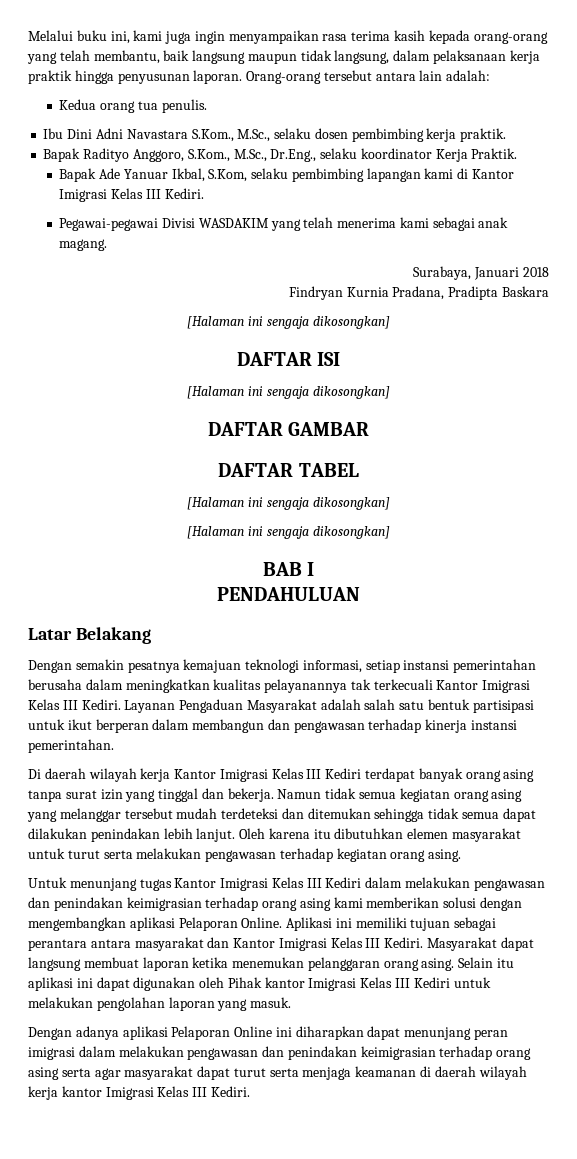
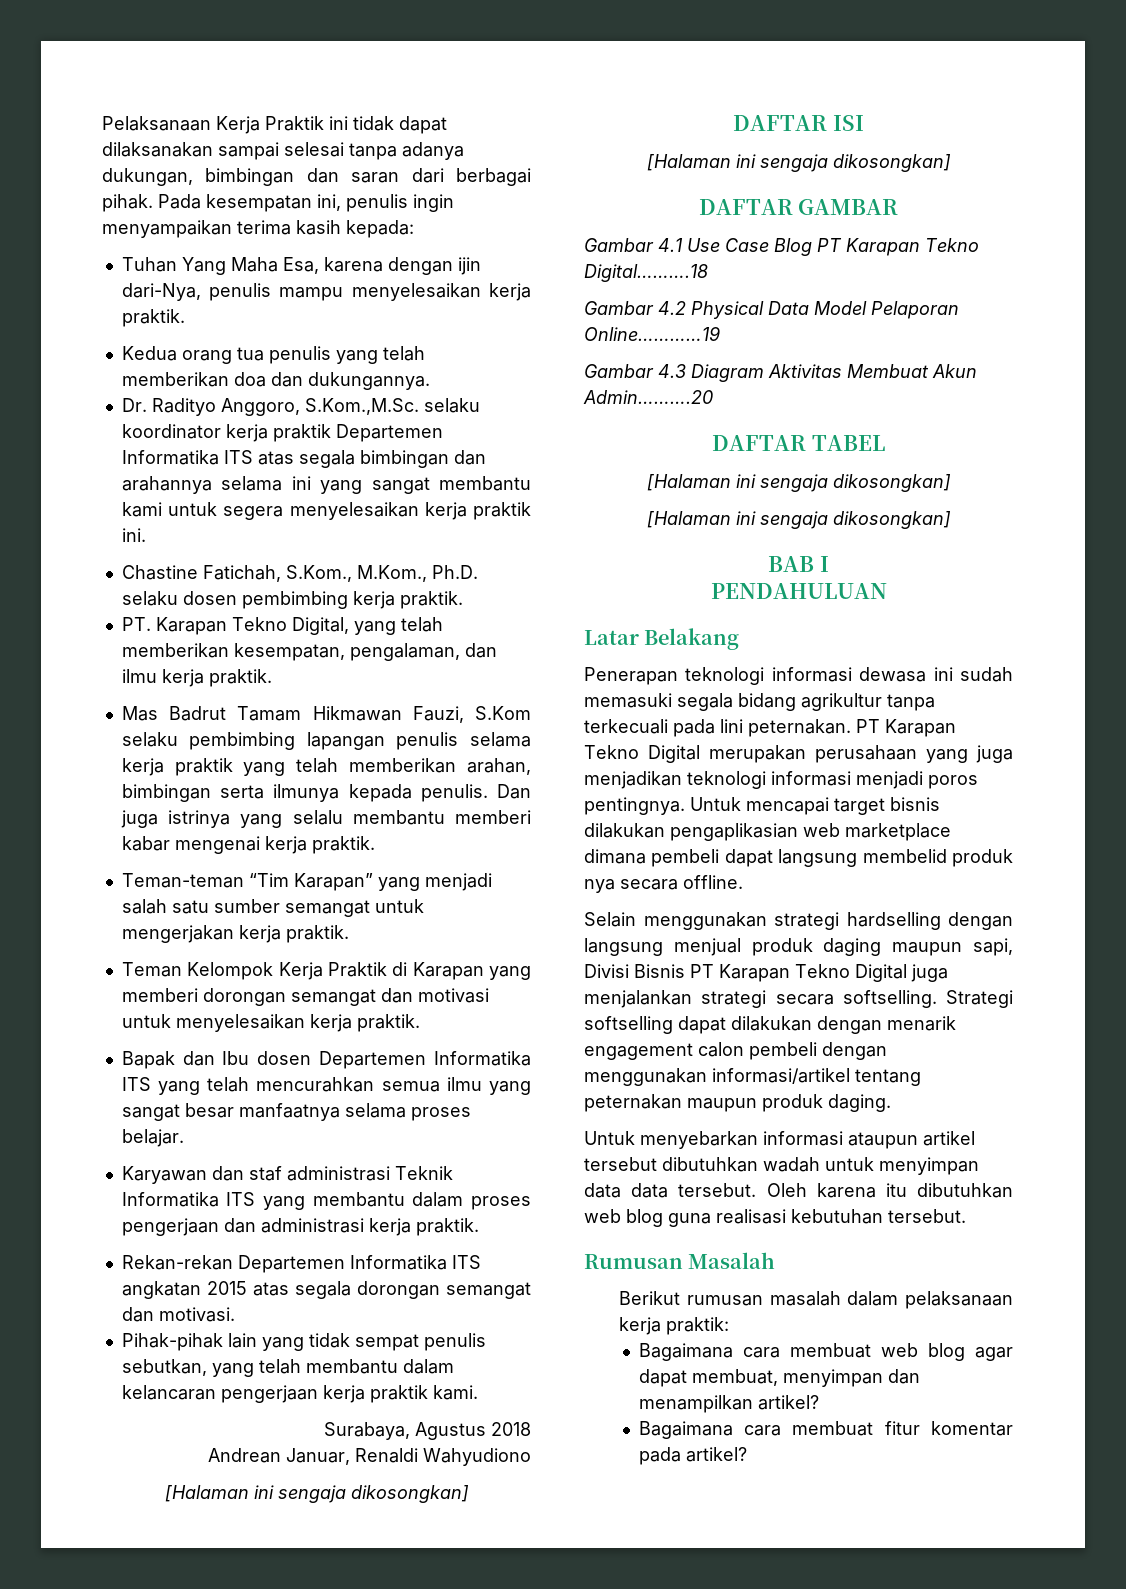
- Melalui buku ini, kami juga ingin menyampaikan rasa terima kasih kepada orang-orang yang telah membantu, baik langsung maupun tidak langsung, dalam pelaksanaan kerja praktik hingga penyusunan laporan. Orang-orang tersebut antara lain adalah:
- Kedua orang tua penulis.
- Ibu Dini Adni Navastara S.Kom., M.Sc., selaku dosen pembimbing kerja praktik.
+ Pelaksanaan Kerja Praktik ini tidak dapat dilaksanakan sampai selesai tanpa adanya dukungan, bimbingan dan saran dari berbagai pihak. Pada kesempatan ini, penulis ingin menyampaikan terima kasih kepada:
+ Tuhan Yang Maha Esa, karena dengan ijin dari-Nya, penulis mampu menyelesaikan kerja praktik.
+ Kedua orang tua penulis yang telah memberikan doa dan dukungannya.
+ Dr. Radityo Anggoro, S.Kom.,M.Sc. selaku koordinator kerja praktik Departemen Informatika ITS atas segala bimbingan dan arahannya selama ini yang sangat membantu kami untuk segera menyelesaikan kerja praktik ini.
+ Chastine Fatichah, S.Kom., M.Kom., Ph.D. selaku dosen pembimbing kerja praktik.
- Bapak Radityo Anggoro, S.Kom., M.Sc., Dr.Eng., selaku koordinator Kerja Praktik.
- Bapak Ade Yanuar Ikbal, S.Kom, selaku pembimbing lapangan kami di Kantor Imigrasi Kelas III Kediri.
- Pegawai-pegawai Divisi WASDAKIM yang telah menerima kami sebagai anak magang.
+ PT. Karapan Tekno Digital, yang telah memberikan kesempatan, pengalaman, dan ilmu kerja praktik.
+ Mas Badrut Tamam Hikmawan Fauzi, S.Kom selaku pembimbing lapangan penulis selama kerja praktik yang telah memberikan arahan, bimbingan serta ilmunya kepada penulis. Dan juga istrinya yang selalu membantu memberi kabar mengenai kerja praktik.
+ Teman-teman “Tim Karapan” yang menjadi salah satu sumber semangat untuk mengerjakan kerja praktik.
+ Teman Kelompok Kerja Praktik di Karapan yang memberi dorongan semangat dan motivasi untuk menyelesaikan kerja praktik.
+ Bapak dan Ibu dosen Departemen Informatika ITS yang telah mencurahkan semua ilmu yang sangat besar manfaatnya selama proses belajar.
+ Karyawan dan staf administrasi Teknik Informatika ITS yang membantu dalam proses pengerjaan dan administrasi kerja praktik.
+ Rekan-rekan Departemen Informatika ITS angkatan 2015 atas segala dorongan semangat dan motivasi.
+ Pihak-pihak lain yang tidak sempat penulis sebutkan, yang telah membantu dalam kelancaran pengerjaan kerja praktik kami.
- Surabaya, Januari 2018
+ Surabaya, Agustus 2018
- Findryan Kurnia Pradana, Pradipta Baskara
+ Andrean Januar, Renaldi Wahyudiono
+ Gambar 4.1 Use Case Blog PT Karapan Tekno Digital……….18
+ Gambar 4.2 Physical Data Model Pelaporan Online…………19
+ Gambar 4.3 Diagram Aktivitas Membuat Akun Admin……….20
- Dengan semakin pesatnya kemajuan teknologi informasi, setiap instansi pemerintahan berusaha dalam meningkatkan kualitas pelayanannya tak terkecuali Kantor Imigrasi Kelas III Kediri. Layanan Pengaduan Masyarakat adalah salah satu bentuk partisipasi untuk ikut berperan dalam membangun dan pengawasan terhadap kinerja instansi pemerintahan.
- Di daerah wilayah kerja Kantor Imigrasi Kelas III Kediri terdapat banyak orang asing tanpa surat izin yang tinggal dan bekerja. Namun tidak semua kegiatan orang asing yang melanggar tersebut mudah terdeteksi dan ditemukan sehingga tidak semua dapat dilakukan penindakan lebih lanjut. Oleh karena itu dibutuhkan elemen masyarakat untuk turut serta melakukan pengawasan terhadap kegiatan orang asing.
- Untuk menunjang tugas Kantor Imigrasi Kelas III Kediri dalam melakukan pengawasan dan penindakan keimigrasian terhadap orang asing kami memberikan solusi dengan mengembangkan aplikasi Pelaporan Online. Aplikasi ini memiliki tujuan sebagai perantara antara masyarakat dan Kantor Imigrasi Kelas III Kediri. Masyarakat dapat langsung membuat laporan ketika menemukan pelanggaran orang asing. Selain itu aplikasi ini dapat digunakan oleh Pihak kantor Imigrasi Kelas III Kediri untuk melakukan pengolahan laporan yang masuk.
- Dengan adanya aplikasi Pelaporan Online ini diharapkan dapat menunjang peran imigrasi dalam melakukan pengawasan dan penindakan keimigrasian terhadap orang asing serta agar masyarakat dapat turut serta menjaga keamanan di daerah wilayah kerja kantor Imigrasi Kelas III Kediri.
+ Penerapan teknologi informasi dewasa ini sudah memasuki segala bidang agrikultur tanpa terkecuali pada lini peternakan. PT Karapan Tekno Digital merupakan perusahaan yang juga menjadikan teknologi informasi menjadi poros pentingnya. Untuk mencapai target bisnis dilakukan pengaplikasian web marketplace dimana pembeli dapat langsung membelid produk nya secara offline.
+ Selain menggunakan strategi hardselling dengan langsung menjual produk daging maupun sapi, Divisi Bisnis PT Karapan Tekno Digital juga menjalankan strategi secara softselling. Strategi softselling dapat dilakukan dengan menarik engagement calon pembeli dengan menggunakan informasi/artikel tentang peternakan maupun produk daging.
+ Untuk menyebarkan informasi ataupun artikel tersebut dibutuhkan wadah untuk menyimpan data data tersebut. Oleh karena itu dibutuhkan web blog guna realisasi kebutuhan tersebut.
+ Rumusan Masalah
+ Berikut rumusan masalah dalam pelaksanaan kerja praktik:
+ Bagaimana cara membuat web blog agar dapat membuat, menyimpan dan menampilkan artikel?
+ Bagaimana cara membuat fitur komentar pada artikel?

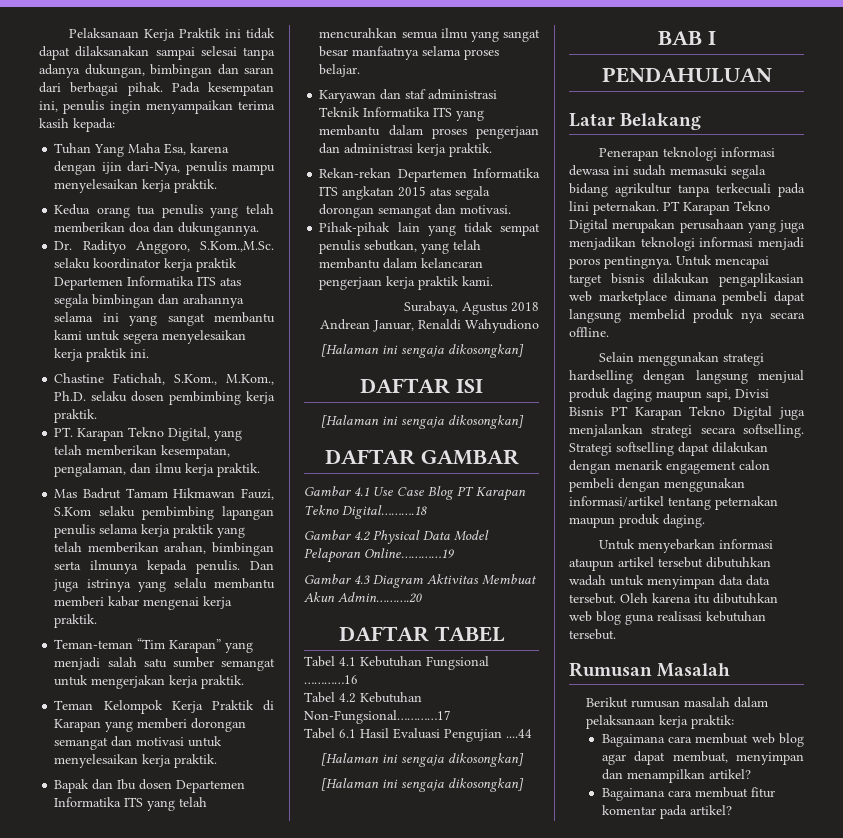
+ Tabel 4.1 Kebutuhan Fungsional …………16
+ Tabel 4.2 Kebutuhan Non-Fungsional…………17
+ Tabel 6.1 Hasil Evaluasi Pengujian ....44

